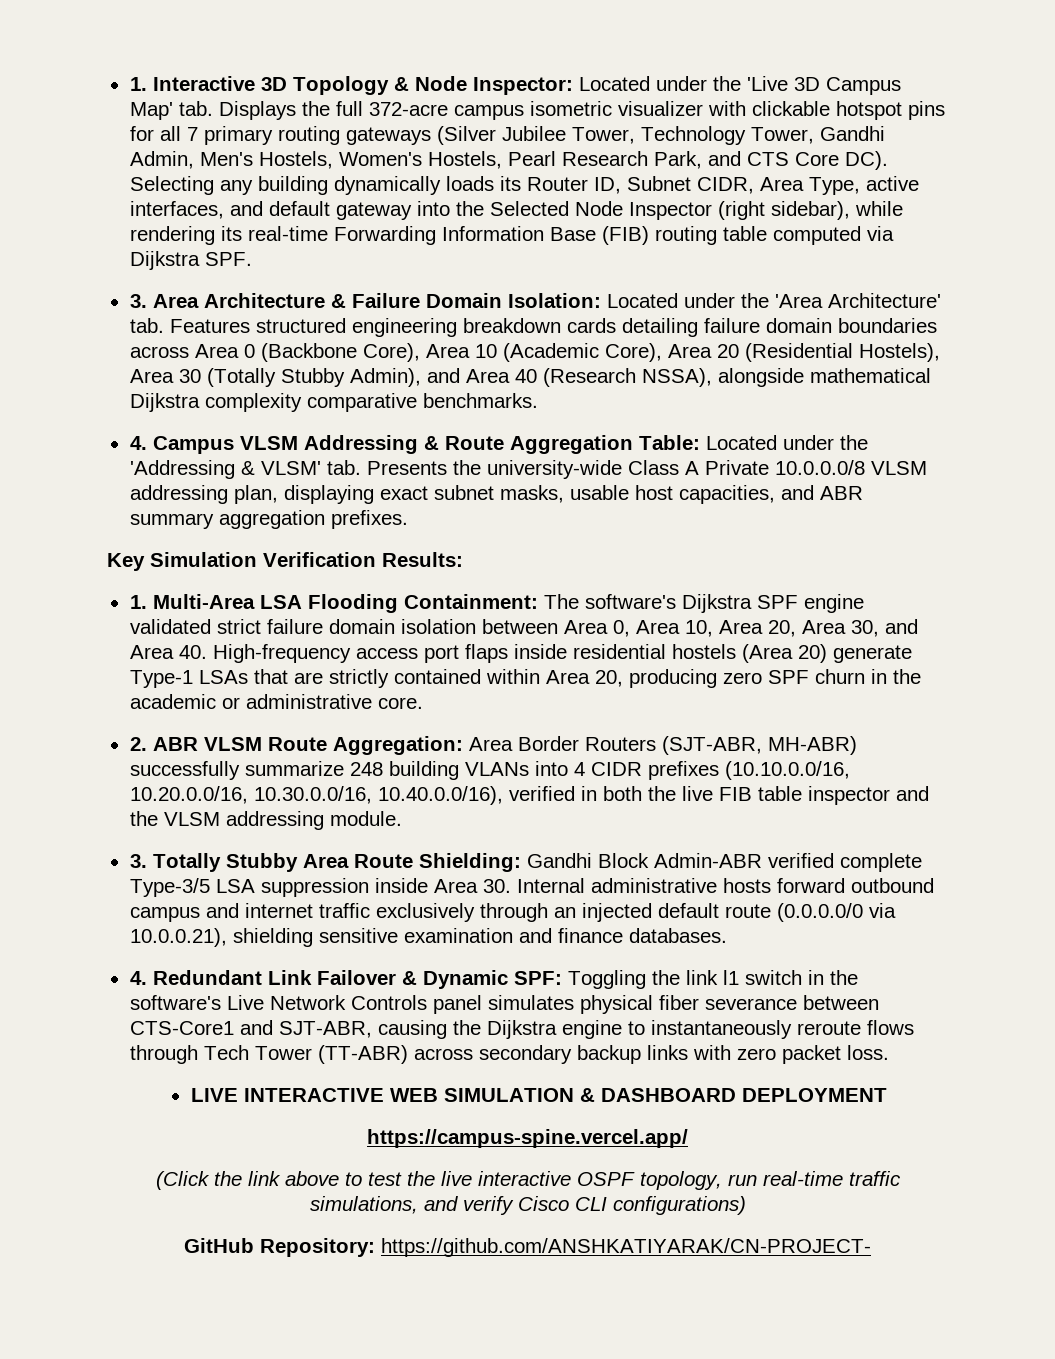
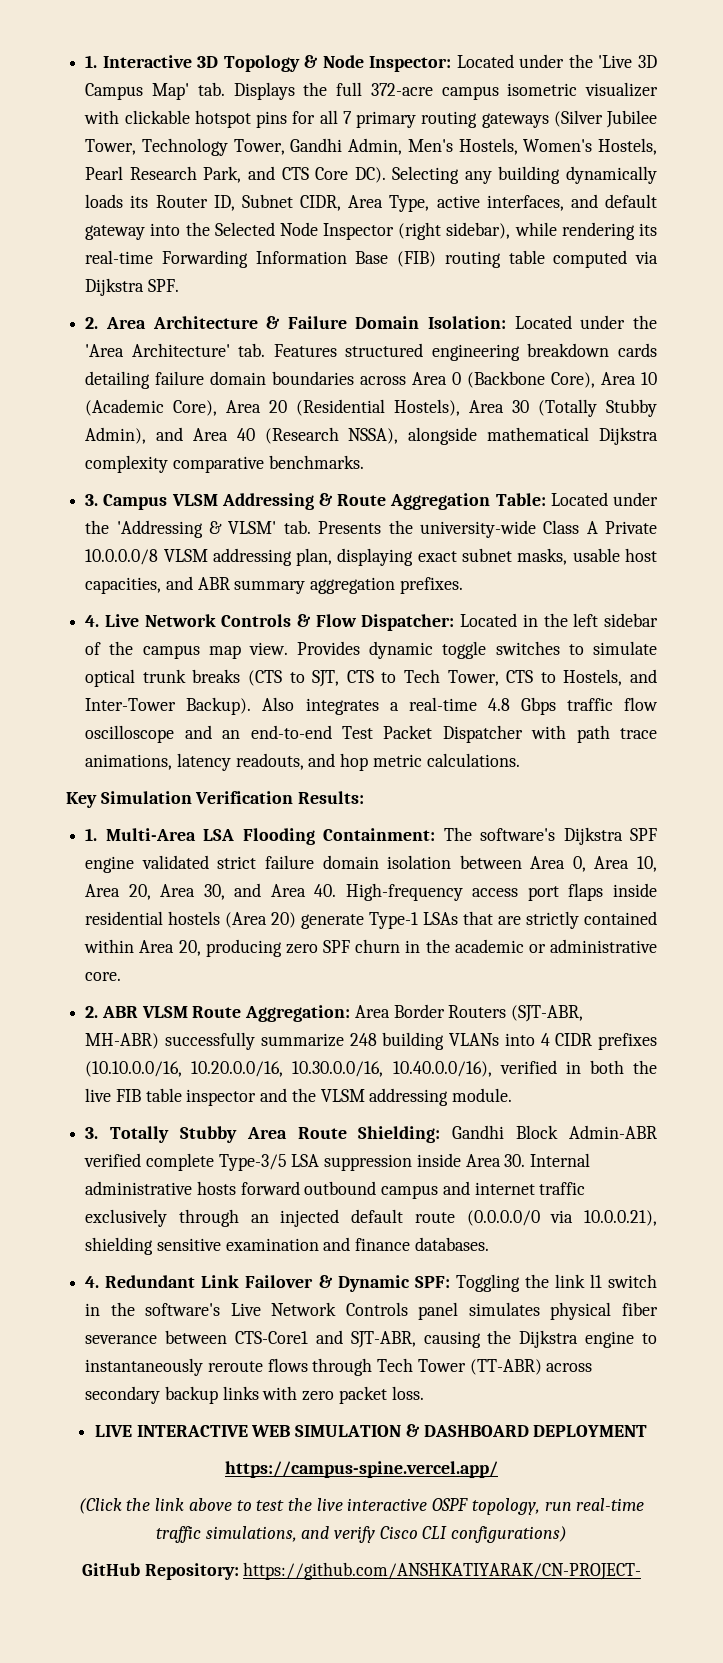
- 3. Area Architecture & Failure Domain Isolation: Located under the 'Area Architecture' tab. Features structured engineering breakdown cards detailing failure domain boundaries across Area 0 (Backbone Core), Area 10 (Academic Core), Area 20 (Residential Hostels), Area 30 (Totally Stubby Admin), and Area 40 (Research NSSA), alongside mathematical Dijkstra complexity comparative benchmarks.
+ 2. Area Architecture & Failure Domain Isolation: Located under the 'Area Architecture' tab. Features structured engineering breakdown cards detailing failure domain boundaries across Area 0 (Backbone Core), Area 10 (Academic Core), Area 20 (Residential Hostels), Area 30 (Totally Stubby Admin), and Area 40 (Research NSSA), alongside mathematical Dijkstra complexity comparative benchmarks.
- 4. Campus VLSM Addressing & Route Aggregation Table: Located under the 'Addressing & VLSM' tab. Presents the university-wide Class A Private 10.0.0.0/8 VLSM addressing plan, displaying exact subnet masks, usable host capacities, and ABR summary aggregation prefixes.
+ 3. Campus VLSM Addressing & Route Aggregation Table: Located under the 'Addressing & VLSM' tab. Presents the university-wide Class A Private 10.0.0.0/8 VLSM addressing plan, displaying exact subnet masks, usable host capacities, and ABR summary aggregation prefixes.
+ 4. Live Network Controls & Flow Dispatcher: Located in the left sidebar of the campus map view. Provides dynamic toggle switches to simulate optical trunk breaks (CTS to SJT, CTS to Tech Tower, CTS to Hostels, and Inter-Tower Backup). Also integrates a real-time 4.8 Gbps traffic flow oscilloscope and an end-to-end Test Packet Dispatcher with path trace animations, latency readouts, and hop metric calculations.

